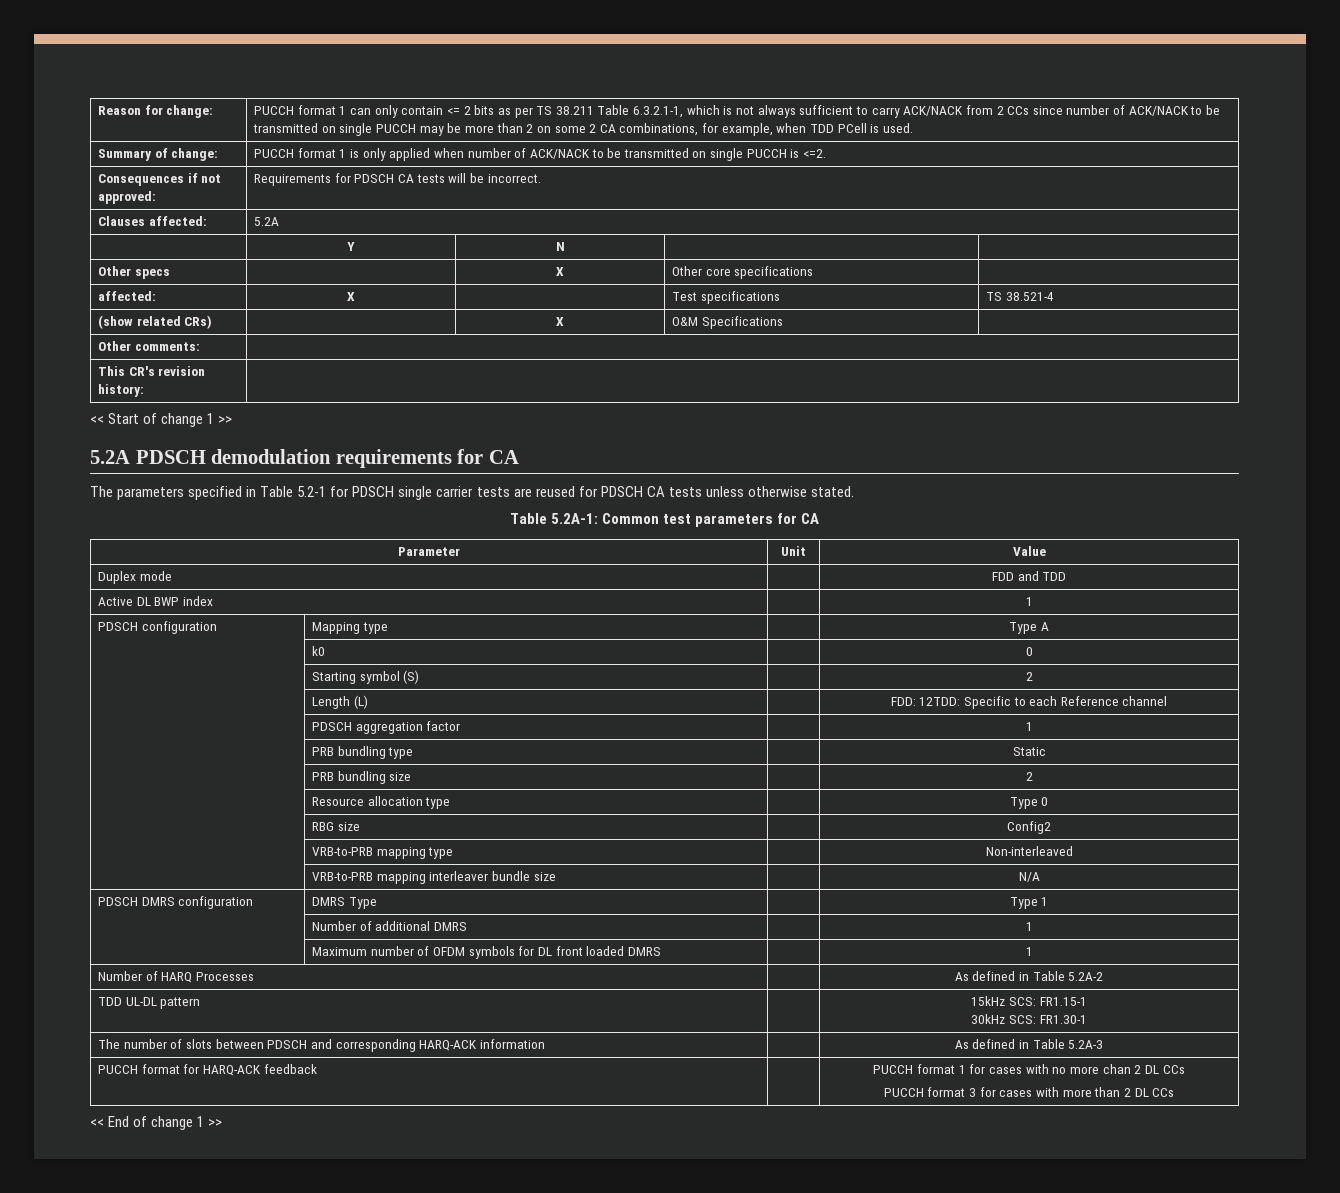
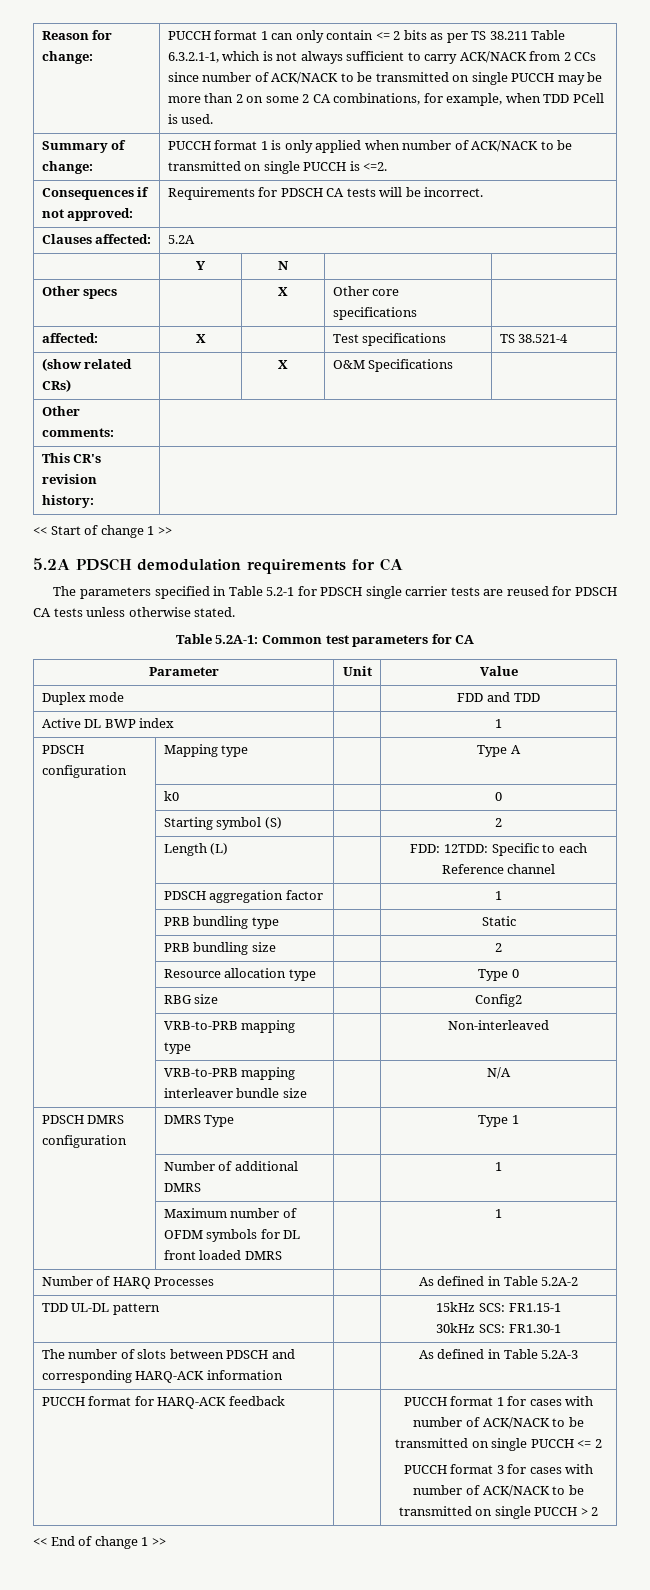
- PUCCH format for HARQ-ACK feedback | | PUCCH format 1 for cases with no more chan 2 DL CCs
- PUCCH format 3 for cases with more than 2 DL CCs
+ PUCCH format for HARQ-ACK feedback | | PUCCH format 1 for cases with number of ACK/NACK to be transmitted on single PUCCH <= 2
+ PUCCH format 3 for cases with number of ACK/NACK to be transmitted on single PUCCH > 2

